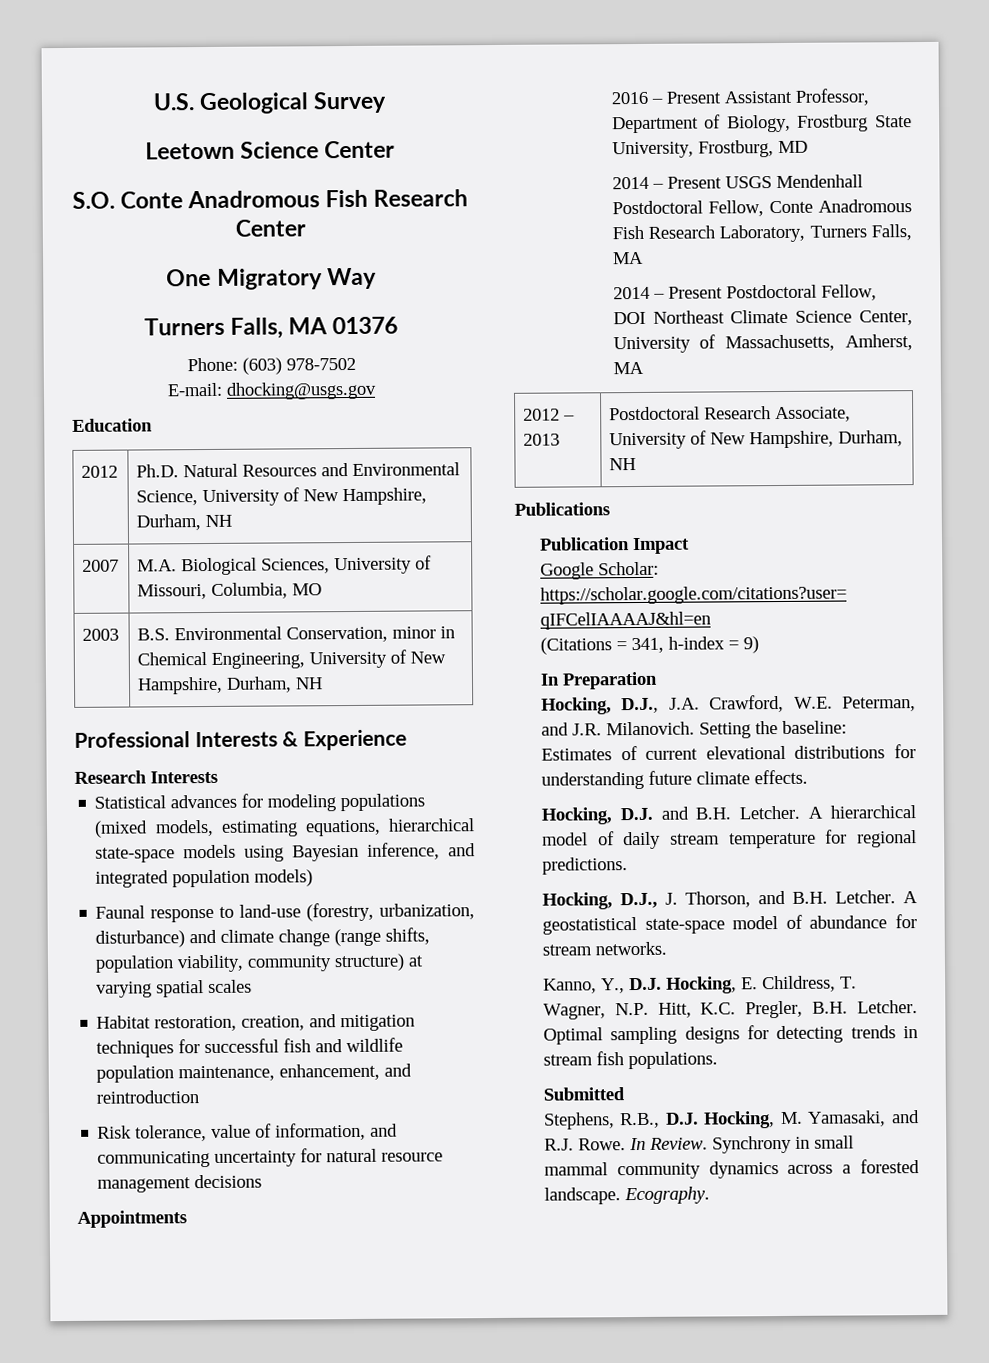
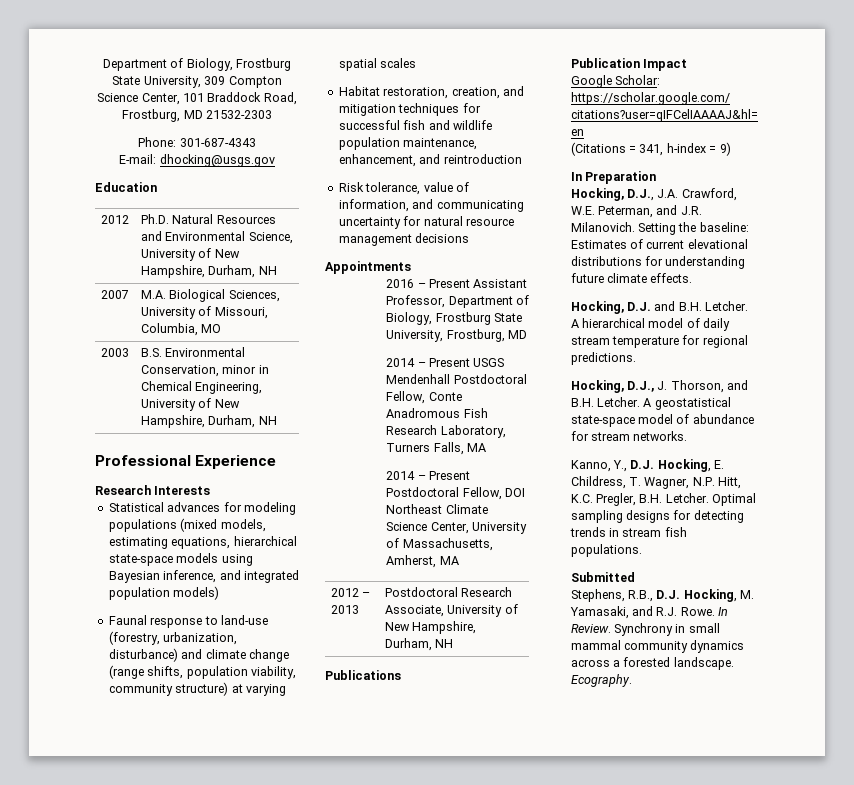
- U.S. Geological Survey
- Leetown Science Center
- S.O. Conte Anadromous Fish Research Center
- One Migratory Way
- Turners Falls, MA 01376
+ Department of Biology, Frostburg State University, 309 Compton Science Center, 101 Braddock Road, Frostburg, MD 21532-2303
- Phone: (603) 978-7502
+ Phone: 301-687-4343
- Professional Interests & Experience
+ Professional Experience

